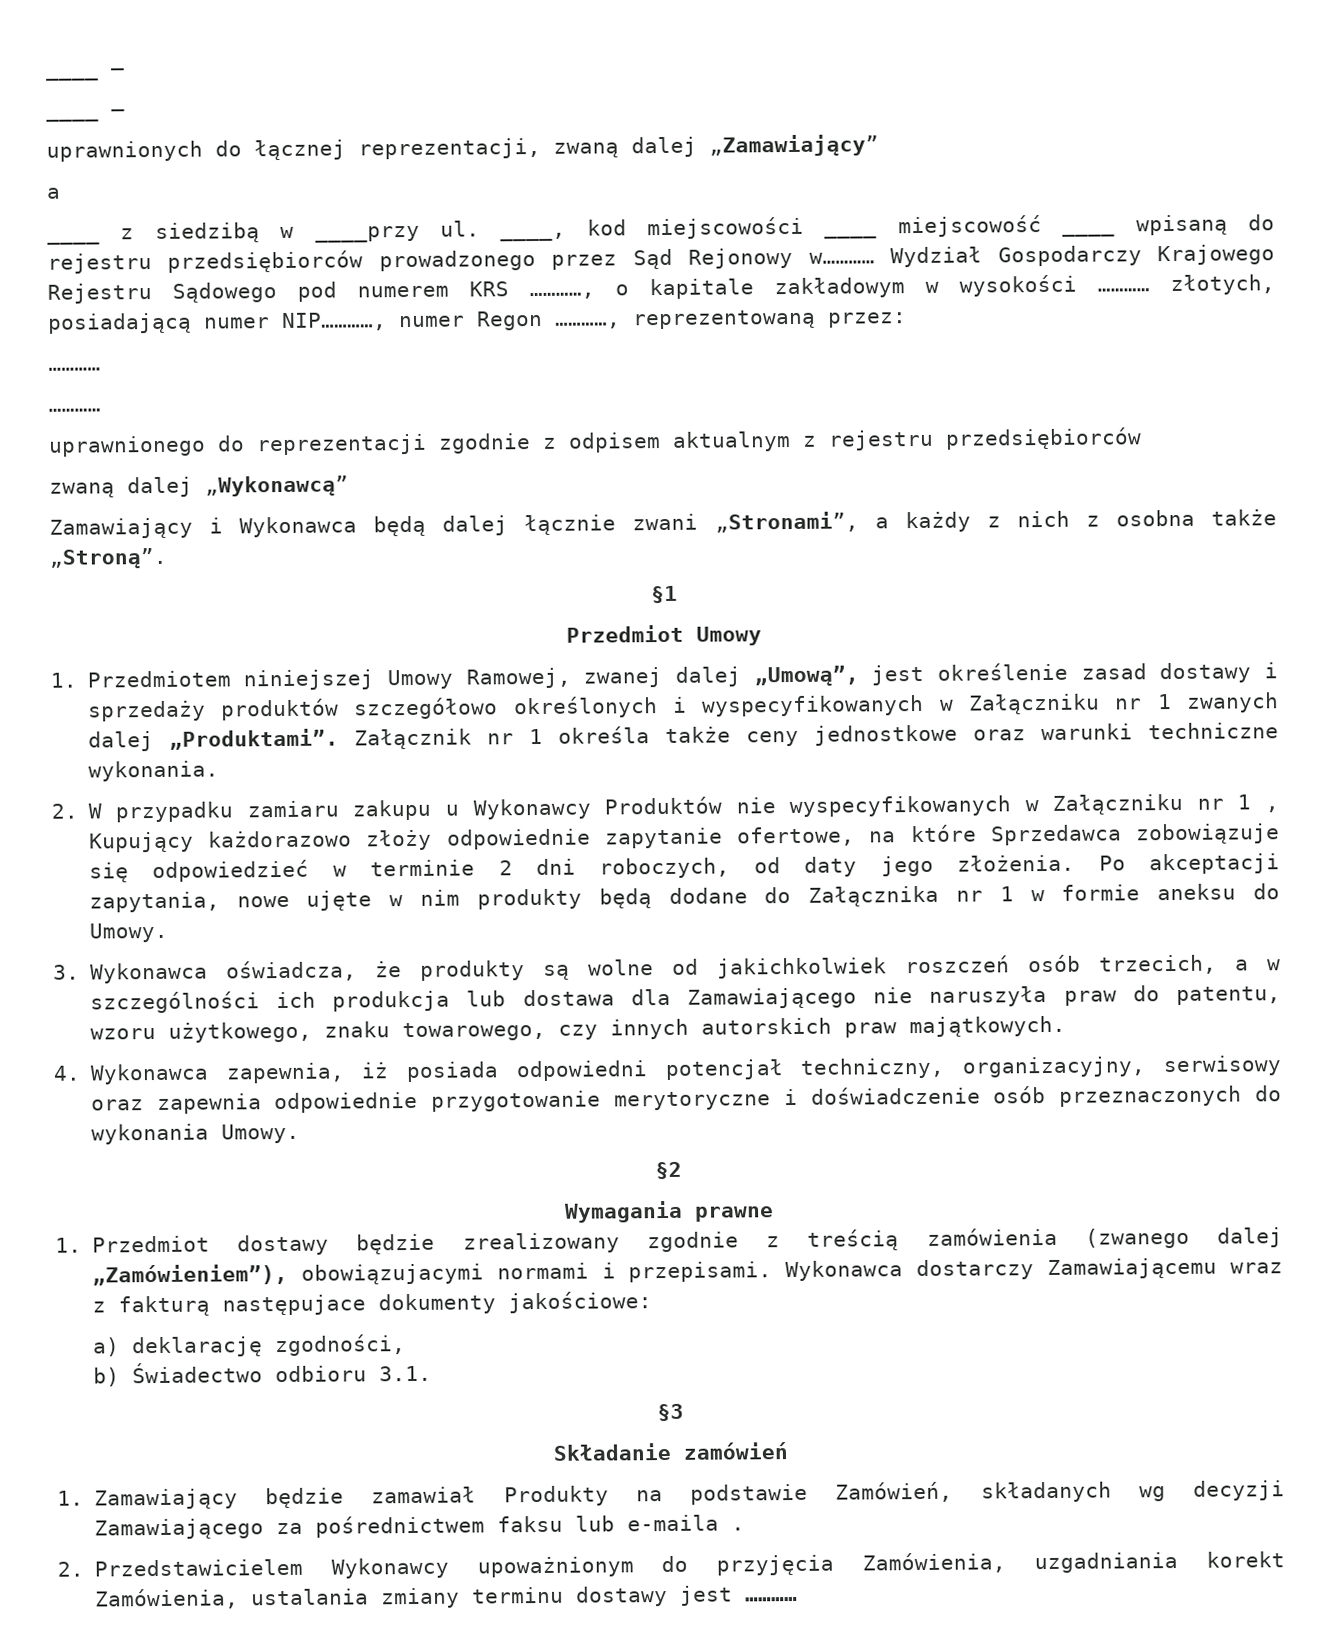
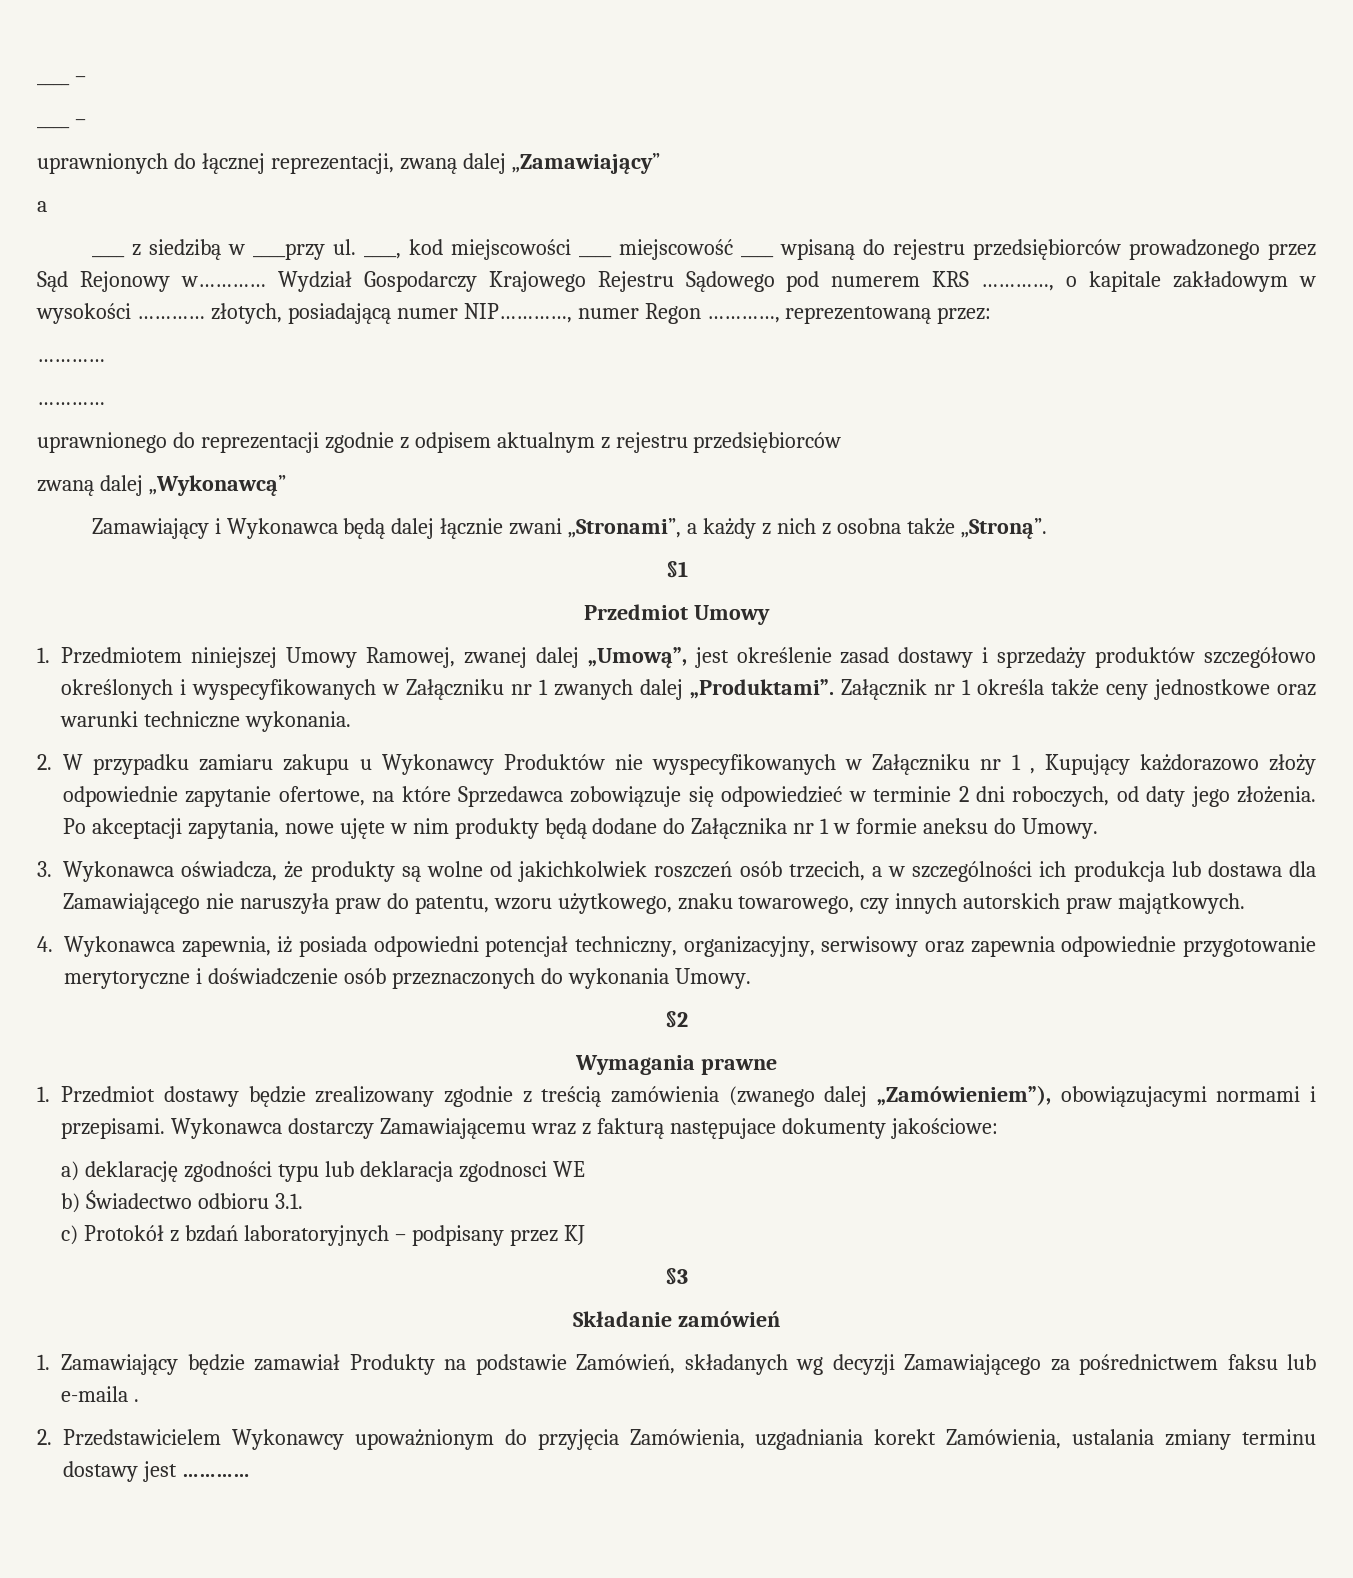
- a) deklarację zgodności,
+ a) deklarację zgodności typu lub deklaracja zgodnosci WE
  b) Świadectwo odbioru 3.1.
+ c) Protokół z bzdań laboratoryjnych – podpisany przez KJ

